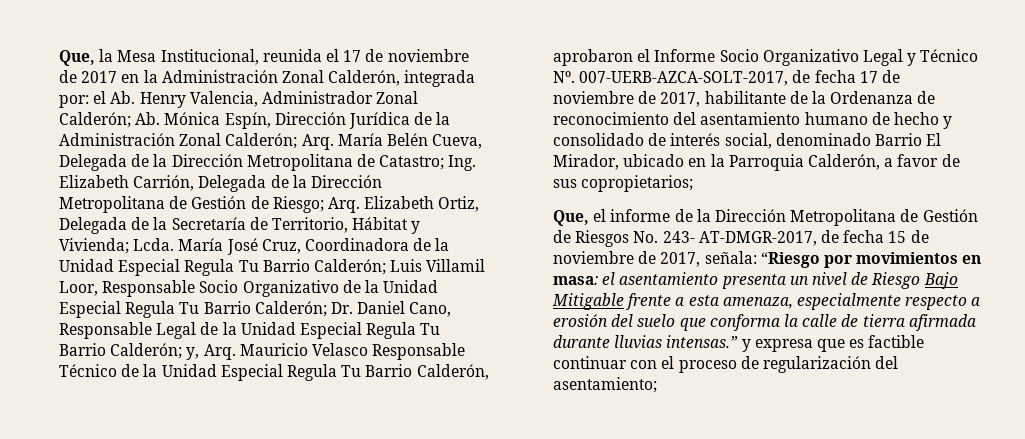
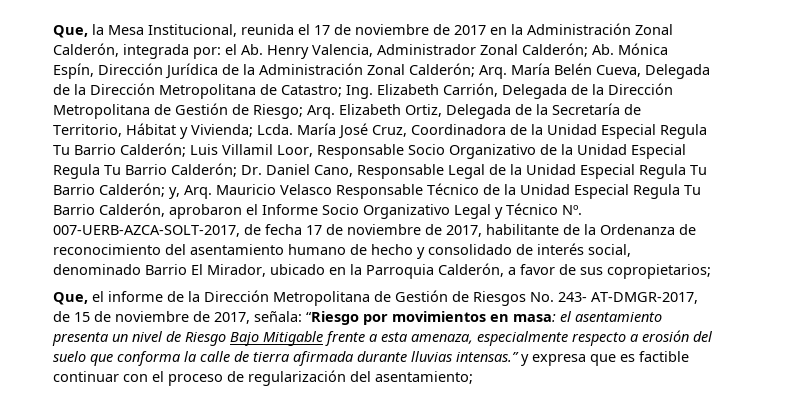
- Que, el informe de la Dirección Metropolitana de Gestión de Riesgos No. 243- AT-DMGR-2017, de fecha 15 de noviembre de 2017, señala:
+ Que, el informe de la Dirección Metropolitana de Gestión de Riesgos No. 243- AT-DMGR-2017, de 15 de noviembre de 2017, señala:

